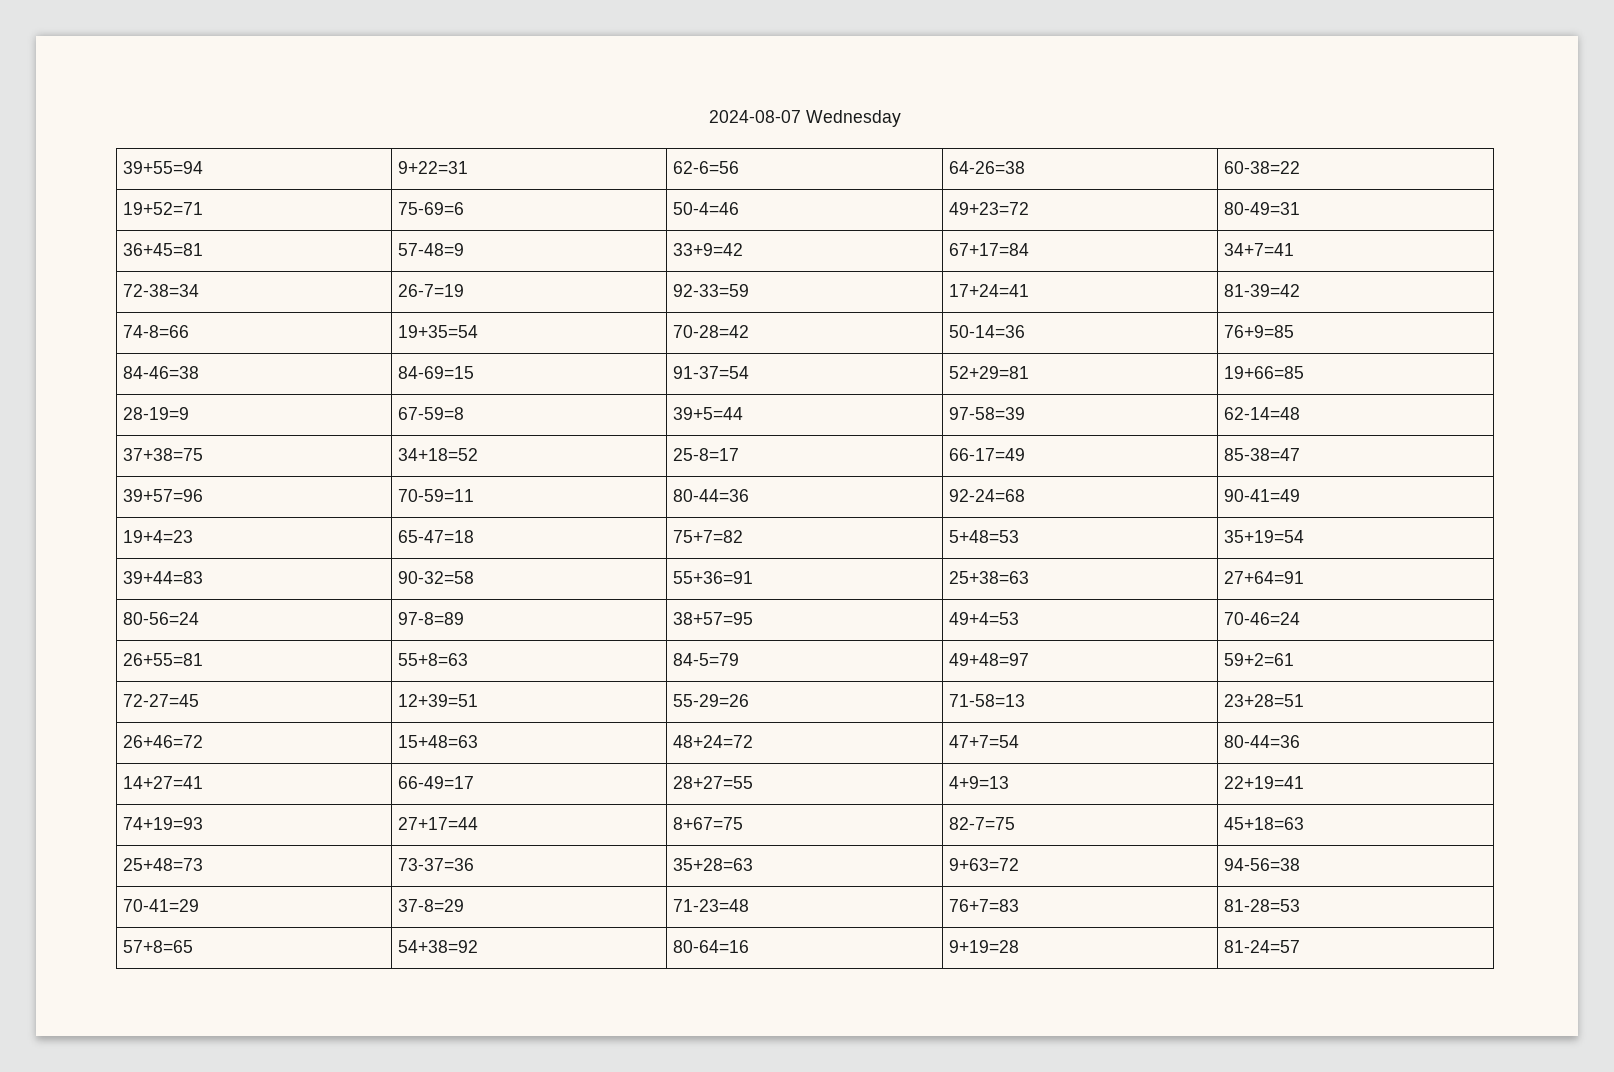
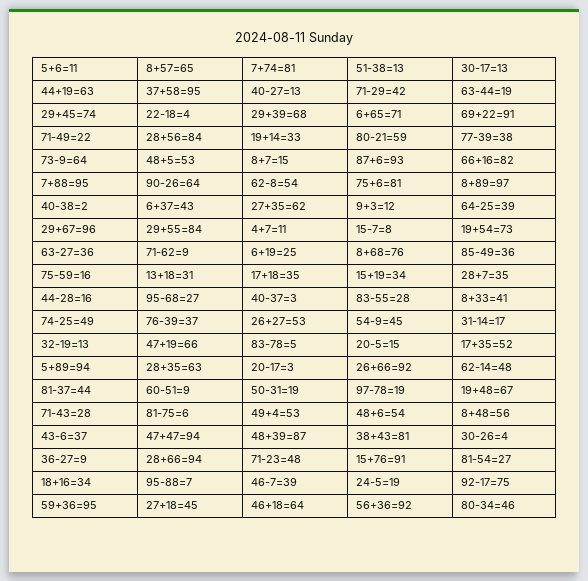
- 2024-08-07 Wednesday
- 39+55=94 | 9+22=31 | 62-6=56 | 64-26=38 | 60-38=22
- 19+52=71 | 75-69=6 | 50-4=46 | 49+23=72 | 80-49=31
- 36+45=81 | 57-48=9 | 33+9=42 | 67+17=84 | 34+7=41
- 72-38=34 | 26-7=19 | 92-33=59 | 17+24=41 | 81-39=42
- 74-8=66 | 19+35=54 | 70-28=42 | 50-14=36 | 76+9=85
- 84-46=38 | 84-69=15 | 91-37=54 | 52+29=81 | 19+66=85
- 28-19=9 | 67-59=8 | 39+5=44 | 97-58=39 | 62-14=48
- 37+38=75 | 34+18=52 | 25-8=17 | 66-17=49 | 85-38=47
- 39+57=96 | 70-59=11 | 80-44=36 | 92-24=68 | 90-41=49
- 19+4=23 | 65-47=18 | 75+7=82 | 5+48=53 | 35+19=54
- 39+44=83 | 90-32=58 | 55+36=91 | 25+38=63 | 27+64=91
- 80-56=24 | 97-8=89 | 38+57=95 | 49+4=53 | 70-46=24
- 26+55=81 | 55+8=63 | 84-5=79 | 49+48=97 | 59+2=61
- 72-27=45 | 12+39=51 | 55-29=26 | 71-58=13 | 23+28=51
- 26+46=72 | 15+48=63 | 48+24=72 | 47+7=54 | 80-44=36
- 14+27=41 | 66-49=17 | 28+27=55 | 4+9=13 | 22+19=41
- 74+19=93 | 27+17=44 | 8+67=75 | 82-7=75 | 45+18=63
- 25+48=73 | 73-37=36 | 35+28=63 | 9+63=72 | 94-56=38
- 70-41=29 | 37-8=29 | 71-23=48 | 76+7=83 | 81-28=53
- 57+8=65 | 54+38=92 | 80-64=16 | 9+19=28 | 81-24=57
+ 2024-08-11 Sunday
+ 5+6=11 | 8+57=65 | 7+74=81 | 51-38=13 | 30-17=13
+ 44+19=63 | 37+58=95 | 40-27=13 | 71-29=42 | 63-44=19
+ 29+45=74 | 22-18=4 | 29+39=68 | 6+65=71 | 69+22=91
+ 71-49=22 | 28+56=84 | 19+14=33 | 80-21=59 | 77-39=38
+ 73-9=64 | 48+5=53 | 8+7=15 | 87+6=93 | 66+16=82
+ 7+88=95 | 90-26=64 | 62-8=54 | 75+6=81 | 8+89=97
+ 40-38=2 | 6+37=43 | 27+35=62 | 9+3=12 | 64-25=39
+ 29+67=96 | 29+55=84 | 4+7=11 | 15-7=8 | 19+54=73
+ 63-27=36 | 71-62=9 | 6+19=25 | 8+68=76 | 85-49=36
+ 75-59=16 | 13+18=31 | 17+18=35 | 15+19=34 | 28+7=35
+ 44-28=16 | 95-68=27 | 40-37=3 | 83-55=28 | 8+33=41
+ 74-25=49 | 76-39=37 | 26+27=53 | 54-9=45 | 31-14=17
+ 32-19=13 | 47+19=66 | 83-78=5 | 20-5=15 | 17+35=52
+ 5+89=94 | 28+35=63 | 20-17=3 | 26+66=92 | 62-14=48
+ 81-37=44 | 60-51=9 | 50-31=19 | 97-78=19 | 19+48=67
+ 71-43=28 | 81-75=6 | 49+4=53 | 48+6=54 | 8+48=56
+ 43-6=37 | 47+47=94 | 48+39=87 | 38+43=81 | 30-26=4
+ 36-27=9 | 28+66=94 | 71-23=48 | 15+76=91 | 81-54=27
+ 18+16=34 | 95-88=7 | 46-7=39 | 24-5=19 | 92-17=75
+ 59+36=95 | 27+18=45 | 46+18=64 | 56+36=92 | 80-34=46

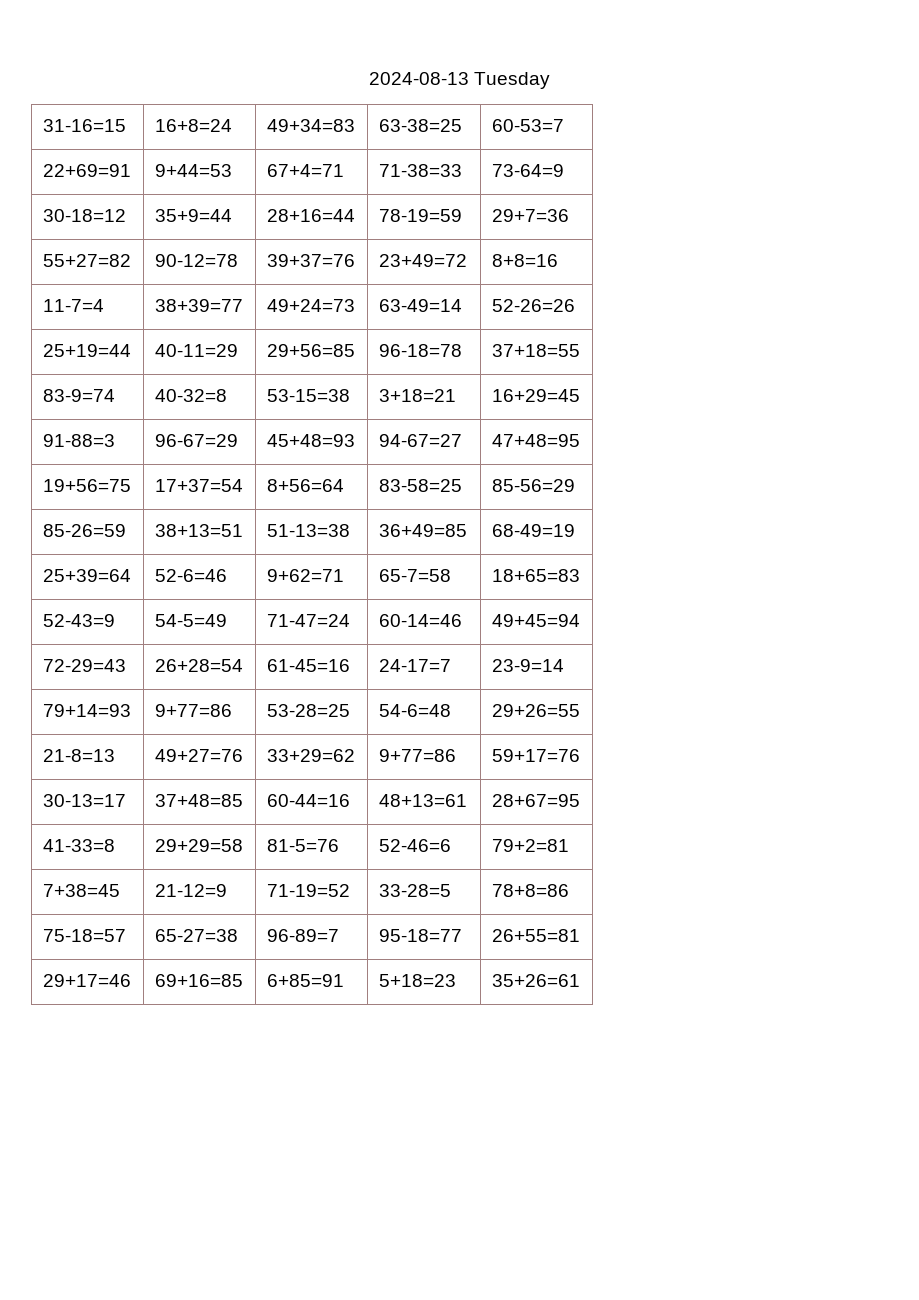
- 2024-08-11 Sunday
- 5+6=11 | 8+57=65 | 7+74=81 | 51-38=13 | 30-17=13
- 44+19=63 | 37+58=95 | 40-27=13 | 71-29=42 | 63-44=19
- 29+45=74 | 22-18=4 | 29+39=68 | 6+65=71 | 69+22=91
- 71-49=22 | 28+56=84 | 19+14=33 | 80-21=59 | 77-39=38
- 73-9=64 | 48+5=53 | 8+7=15 | 87+6=93 | 66+16=82
- 7+88=95 | 90-26=64 | 62-8=54 | 75+6=81 | 8+89=97
- 40-38=2 | 6+37=43 | 27+35=62 | 9+3=12 | 64-25=39
- 29+67=96 | 29+55=84 | 4+7=11 | 15-7=8 | 19+54=73
- 63-27=36 | 71-62=9 | 6+19=25 | 8+68=76 | 85-49=36
- 75-59=16 | 13+18=31 | 17+18=35 | 15+19=34 | 28+7=35
- 44-28=16 | 95-68=27 | 40-37=3 | 83-55=28 | 8+33=41
- 74-25=49 | 76-39=37 | 26+27=53 | 54-9=45 | 31-14=17
- 32-19=13 | 47+19=66 | 83-78=5 | 20-5=15 | 17+35=52
- 5+89=94 | 28+35=63 | 20-17=3 | 26+66=92 | 62-14=48
- 81-37=44 | 60-51=9 | 50-31=19 | 97-78=19 | 19+48=67
- 71-43=28 | 81-75=6 | 49+4=53 | 48+6=54 | 8+48=56
- 43-6=37 | 47+47=94 | 48+39=87 | 38+43=81 | 30-26=4
- 36-27=9 | 28+66=94 | 71-23=48 | 15+76=91 | 81-54=27
- 18+16=34 | 95-88=7 | 46-7=39 | 24-5=19 | 92-17=75
- 59+36=95 | 27+18=45 | 46+18=64 | 56+36=92 | 80-34=46
+ 2024-08-13 Tuesday
+ 31-16=15 | 16+8=24 | 49+34=83 | 63-38=25 | 60-53=7
+ 22+69=91 | 9+44=53 | 67+4=71 | 71-38=33 | 73-64=9
+ 30-18=12 | 35+9=44 | 28+16=44 | 78-19=59 | 29+7=36
+ 55+27=82 | 90-12=78 | 39+37=76 | 23+49=72 | 8+8=16
+ 11-7=4 | 38+39=77 | 49+24=73 | 63-49=14 | 52-26=26
+ 25+19=44 | 40-11=29 | 29+56=85 | 96-18=78 | 37+18=55
+ 83-9=74 | 40-32=8 | 53-15=38 | 3+18=21 | 16+29=45
+ 91-88=3 | 96-67=29 | 45+48=93 | 94-67=27 | 47+48=95
+ 19+56=75 | 17+37=54 | 8+56=64 | 83-58=25 | 85-56=29
+ 85-26=59 | 38+13=51 | 51-13=38 | 36+49=85 | 68-49=19
+ 25+39=64 | 52-6=46 | 9+62=71 | 65-7=58 | 18+65=83
+ 52-43=9 | 54-5=49 | 71-47=24 | 60-14=46 | 49+45=94
+ 72-29=43 | 26+28=54 | 61-45=16 | 24-17=7 | 23-9=14
+ 79+14=93 | 9+77=86 | 53-28=25 | 54-6=48 | 29+26=55
+ 21-8=13 | 49+27=76 | 33+29=62 | 9+77=86 | 59+17=76
+ 30-13=17 | 37+48=85 | 60-44=16 | 48+13=61 | 28+67=95
+ 41-33=8 | 29+29=58 | 81-5=76 | 52-46=6 | 79+2=81
+ 7+38=45 | 21-12=9 | 71-19=52 | 33-28=5 | 78+8=86
+ 75-18=57 | 65-27=38 | 96-89=7 | 95-18=77 | 26+55=81
+ 29+17=46 | 69+16=85 | 6+85=91 | 5+18=23 | 35+26=61

